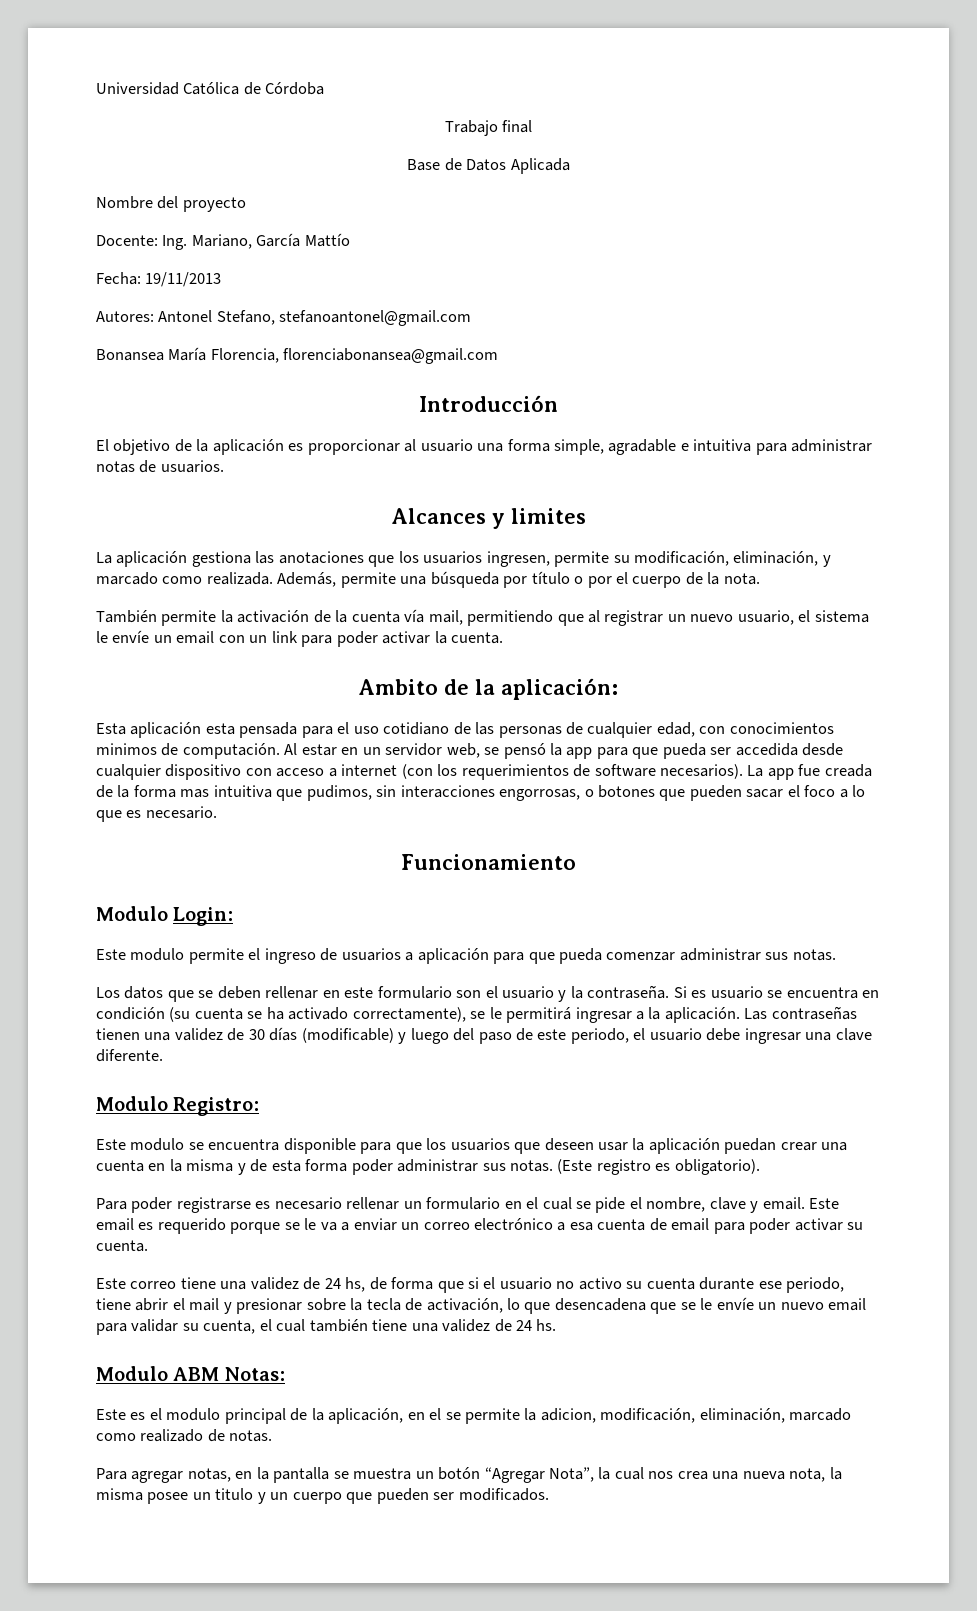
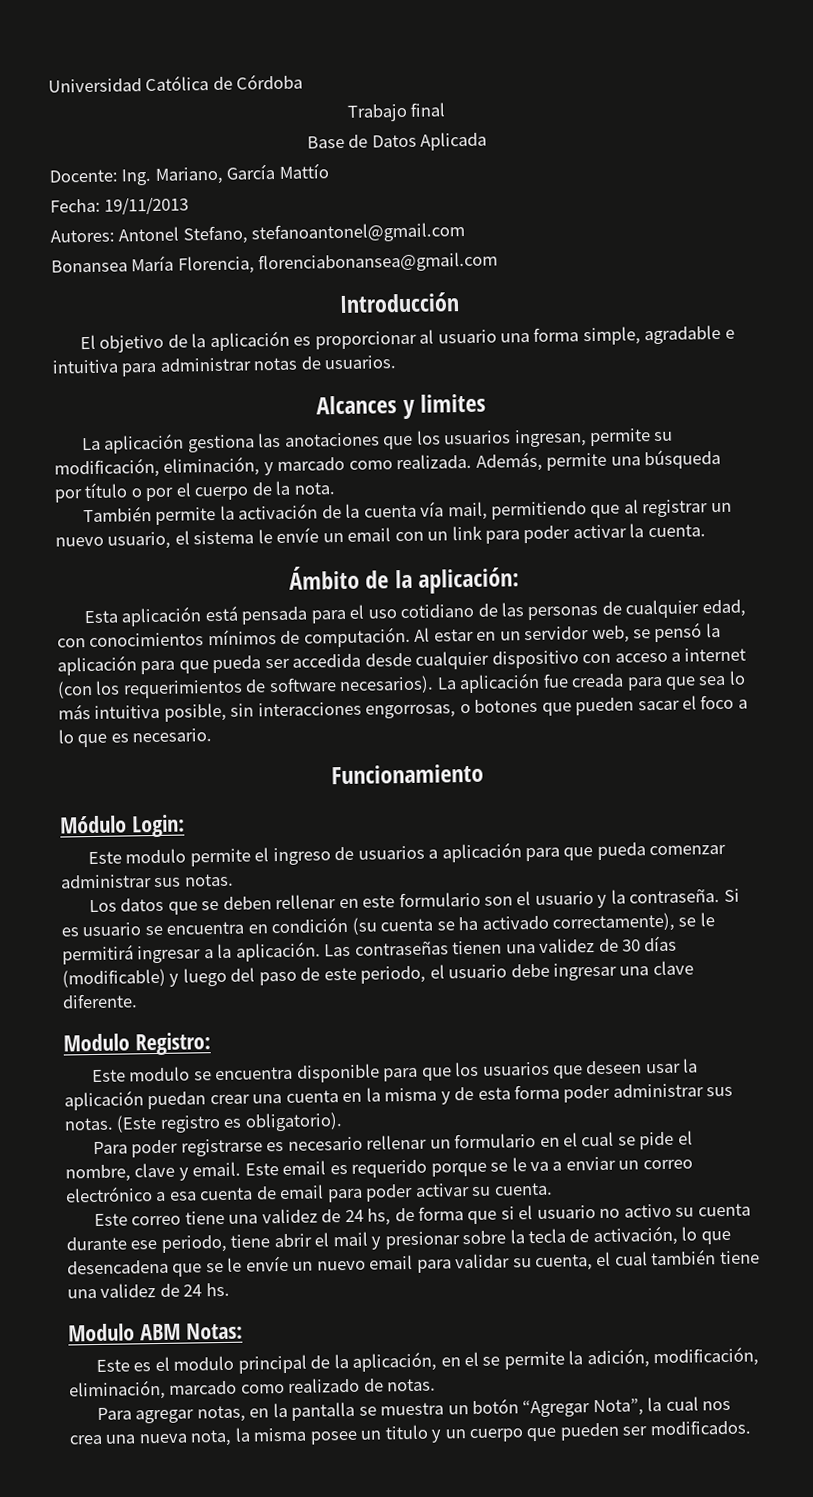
- Nombre del proyecto
- La aplicación gestiona las anotaciones que los usuarios ingresen, permite su modificación, eliminación, y marcado como realizada.
+ La aplicación gestiona las anotaciones que los usuarios ingresan, permite su modificación, eliminación, y marcado como realizada.
- Ambito de la aplicación:
+ Ámbito de la aplicación:
- Esta aplicación esta pensada para el uso cotidiano de las personas de cualquier edad, con conocimientos minimos de computación.
+ Esta aplicación está pensada para el uso cotidiano de las personas de cualquier edad, con conocimientos mínimos de computación.
- Al estar en un servidor web, se pensó la app para que pueda ser accedida desde cualquier dispositivo con acceso a internet (con los requerimientos de software necesarios).
+ Al estar en un servidor web, se pensó la aplicación para que pueda ser accedida desde cualquier dispositivo con acceso a internet (con los requerimientos de software necesarios).
- La app fue creada de la forma mas intuitiva que pudimos, sin interacciones engorrosas, o botones que pueden sacar el foco a lo que es necesario.
+ La aplicación fue creada para que sea lo más intuitiva posible, sin interacciones engorrosas, o botones que pueden sacar el foco a lo que es necesario.
- Modulo Login:
+ Módulo Login:
- Este es el modulo principal de la aplicación, en el se permite la adicion, modificación, eliminación, marcado como realizado de notas.
+ Este es el modulo principal de la aplicación, en el se permite la adición, modificación, eliminación, marcado como realizado de notas.

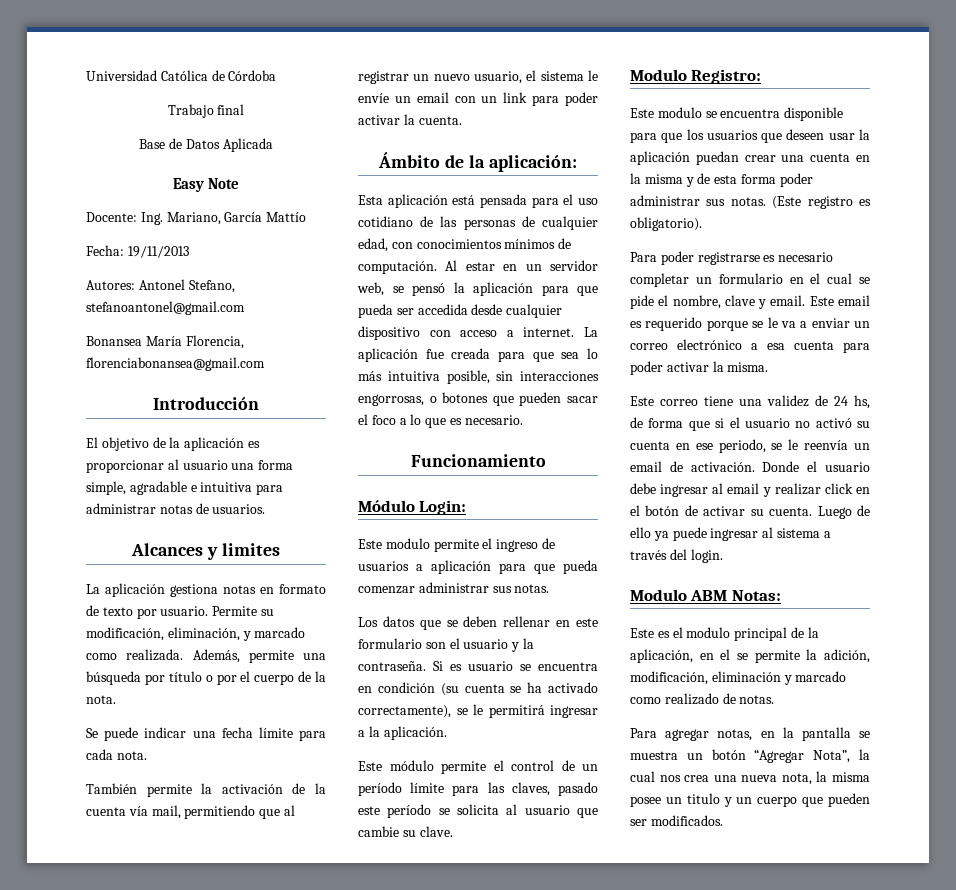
+ Easy Note
- La aplicación gestiona las anotaciones que los usuarios ingresan, permite su modificación, eliminación, y marcado como realizada.
+ La aplicación gestiona notas en formato de texto por usuario. Permite su modificación, eliminación, y marcado como realizada.
+ Se puede indicar una fecha límite para cada nota.
- Al estar en un servidor web, se pensó la aplicación para que pueda ser accedida desde cualquier dispositivo con acceso a internet (con los requerimientos de software necesarios).
+ Al estar en un servidor web, se pensó la aplicación para que pueda ser accedida desde cualquier dispositivo con acceso a internet.
- Si es usuario se encuentra en condición (su cuenta se ha activado correctamente), se le permitirá ingresar a la aplicación. Las contraseñas tienen una validez de 30 días (modificable) y luego del paso de este periodo, el usuario debe ingresar una clave diferente.
+ Si es usuario se encuentra en condición (su cuenta se ha activado correctamente), se le permitirá ingresar a la aplicación.
+ Este módulo permite el control de un período límite para las claves, pasado este período se solicita al usuario que cambie su clave.
- Para poder registrarse es necesario rellenar un formulario en el cual se pide el nombre, clave y email.
+ Para poder registrarse es necesario completar un formulario en el cual se pide el nombre, clave y email.
- Este email es requerido porque se le va a enviar un correo electrónico a esa cuenta de email para poder activar su cuenta.
+ Este email es requerido porque se le va a enviar un correo electrónico a esa cuenta para poder activar la misma.
- Este correo tiene una validez de 24 hs, de forma que si el usuario no activo su cuenta durante ese periodo, tiene abrir el mail y presionar sobre la tecla de activación, lo que desencadena que se le envíe un nuevo email para validar su cuenta, el cual también tiene una validez de 24 hs.
+ Este correo tiene una validez de 24 hs, de forma que si el usuario no activó su cuenta en ese periodo, se le reenvía un email de activación. Donde el usuario debe ingresar al email y realizar click en el botón de activar su cuenta. Luego de ello ya puede ingresar al sistema a través del login.
- Este es el modulo principal de la aplicación, en el se permite la adición, modificación, eliminación, marcado como realizado de notas.
+ Este es el modulo principal de la aplicación, en el se permite la adición, modificación, eliminación y marcado como realizado de notas.

